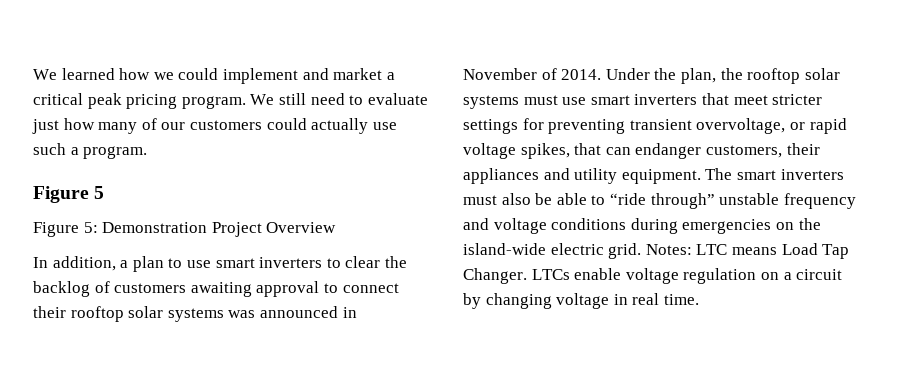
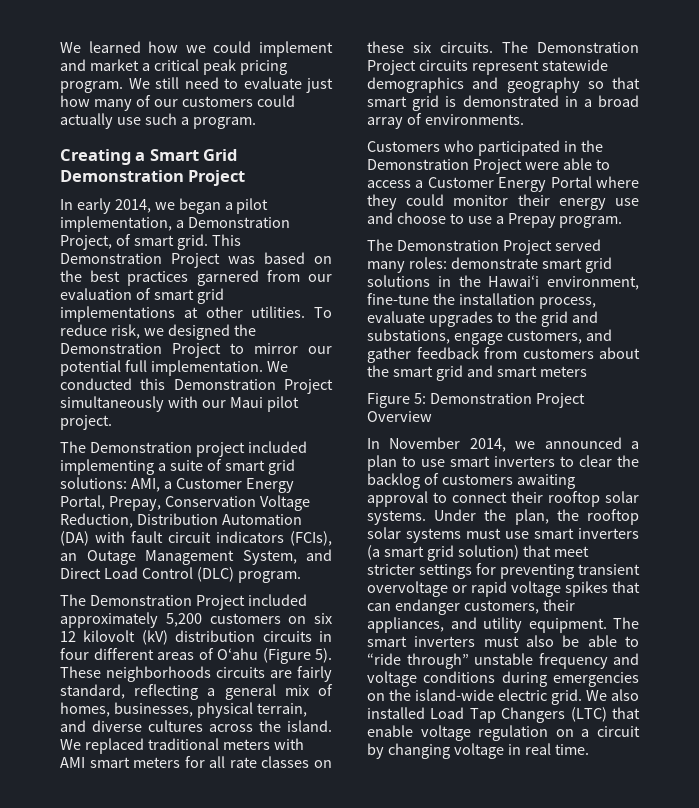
- Figure 5
+ Creating a Smart Grid Demonstration Project
+ In early 2014, we began a pilot implementation, a Demonstration Project, of smart grid. This Demonstration Project was based on the best practices garnered from our evaluation of smart grid implementations at other utilities. To reduce risk, we designed the Demonstration Project to mirror our potential full implementation. We conducted this Demonstration Project simultaneously with our Maui pilot project.
+ The Demonstration project included implementing a suite of smart grid solutions: AMI, a Customer Energy Portal, Prepay, Conservation Voltage Reduction, Distribution Automation (DA) with fault circuit indicators (FCIs), an Outage Management System, and Direct Load Control (DLC) program.
+ The Demonstration Project included approximately 5,200 customers on six 12 kilovolt (kV) distribution circuits in four different areas of O‘ahu (Figure 5). These neighborhoods circuits are fairly standard, reflecting a general mix of homes, businesses, physical terrain, and diverse cultures across the island. We replaced traditional meters with AMI smart meters for all rate classes on these six circuits. The Demonstration Project circuits represent statewide demographics and geography so that smart grid is demonstrated in a broad array of environments.
+ Customers who participated in the Demonstration Project were able to access a Customer Energy Portal where they could monitor their energy use and choose to use a Prepay program.
+ The Demonstration Project served many roles: demonstrate smart grid solutions in the Hawai‘i environment, fine-tune the installation process, evaluate upgrades to the grid and substations, engage customers, and gather feedback from customers about the smart grid and smart meters
- In addition, a plan to use smart inverters to clear the backlog of customers awaiting approval to connect their rooftop solar systems was announced in November of 2014.
+ In November 2014, we announced a plan to use smart inverters to clear the backlog of customers awaiting approval to connect their rooftop solar systems.
- Under the plan, the rooftop solar systems must use smart inverters that meet stricter settings for preventing transient overvoltage, or rapid voltage spikes, that can endanger customers, their appliances and utility equipment.
+ Under the plan, the rooftop solar systems must use smart inverters (a smart grid solution) that meet stricter settings for preventing transient overvoltage or rapid voltage spikes that can endanger customers, their appliances, and utility equipment.
- Notes: LTC means Load Tap Changer. LTCs enable voltage regulation on a circuit by changing voltage in real time.
+ We also installed Load Tap Changers (LTC) that enable voltage regulation on a circuit by changing voltage in real time.

